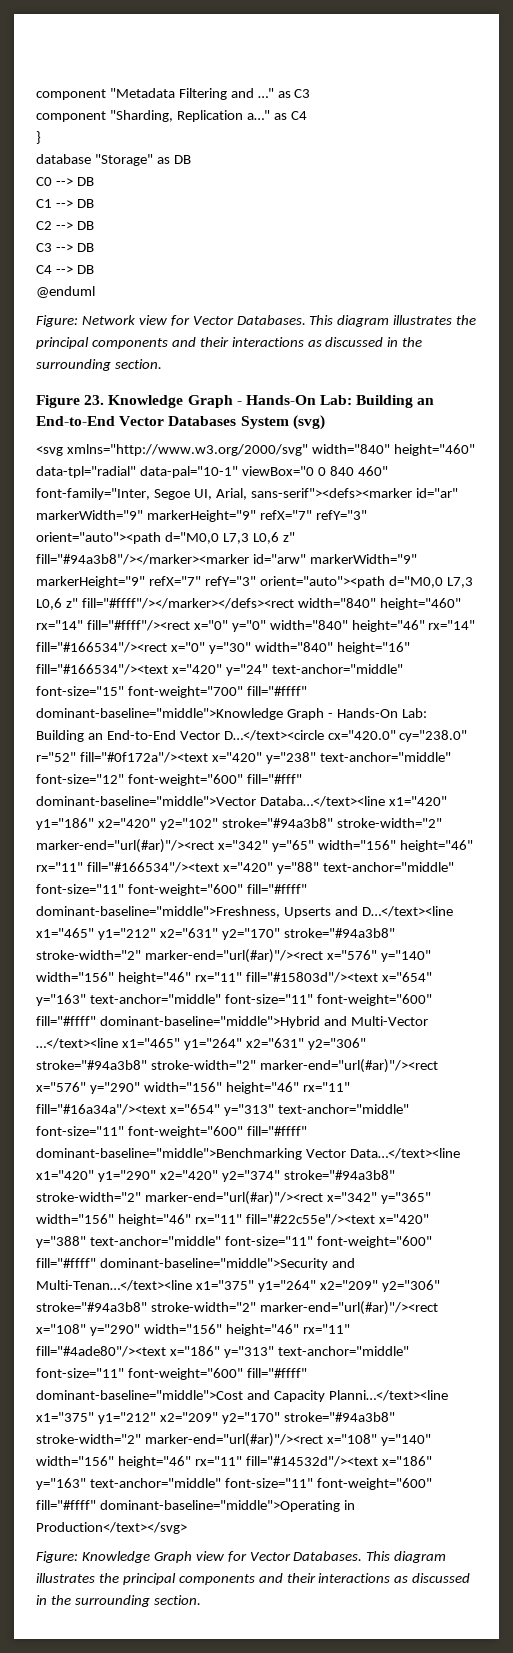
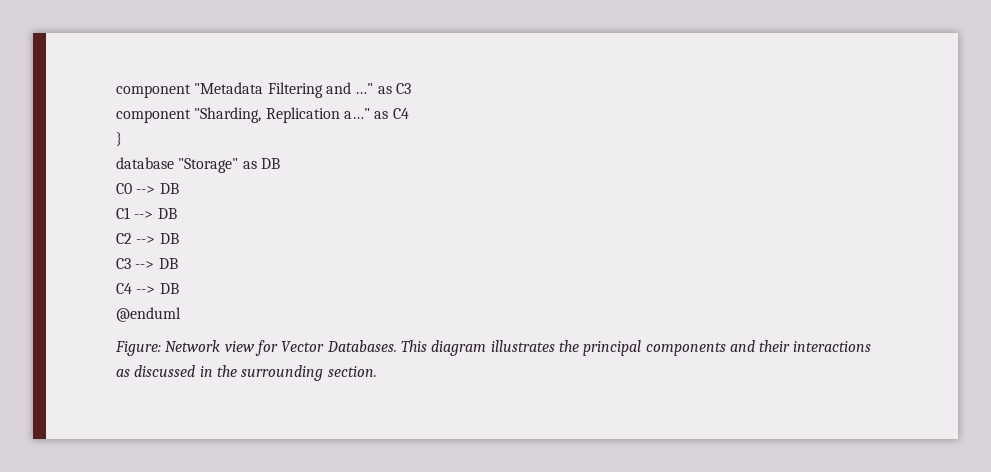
- Figure 23. Knowledge Graph - Hands-On Lab: Building an End-to-End Vector Databases System (svg)
- <svg xmlns="http://www.w3.org/2000/svg" width="840" height="460" data-tpl="radial" data-pal="10-1" viewBox="0 0 840 460" font-family="Inter, Segoe UI, Arial, sans-serif"><defs><marker id="ar" markerWidth="9" markerHeight="9" refX="7" refY="3" orient="auto"><path d="M0,0 L7,3 L0,6 z" fill="#94a3b8"/></marker><marker id="arw" markerWidth="9" markerHeight="9" refX="7" refY="3" orient="auto"><path d="M0,0 L7,3 L0,6 z" fill="#ffff"/></marker></defs><rect width="840" height="460" rx="14" fill="#ffff"/><rect x="0" y="0" width="840" height="46" rx="14" fill="#166534"/><rect x="0" y="30" width="840" height="16" fill="#166534"/><text x="420" y="24" text-anchor="middle" font-size="15" font-weight="700" fill="#ffff" dominant-baseline="middle">Knowledge Graph - Hands-On Lab: Building an End-to-End Vector D…</text><circle cx="420.0" cy="238.0" r="52" fill="#0f172a"/><text x="420" y="238" text-anchor="middle" font-size="12" font-weight="600" fill="#fff" dominant-baseline="middle">Vector Databa…</text><line x1="420" y1="186" x2="420" y2="102" stroke="#94a3b8" stroke-width="2" marker-end="url(#ar)"/><rect x="342" y="65" width="156" height="46" rx="11" fill="#166534"/><text x="420" y="88" text-anchor="middle" font-size="11" font-weight="600" fill="#ffff" dominant-baseline="middle">Freshness, Upserts and D…</text><line x1="465" y1="212" x2="631" y2="170" stroke="#94a3b8" stroke-width="2" marker-end="url(#ar)"/><rect x="576" y="140" width="156" height="46" rx="11" fill="#15803d"/><text x="654" y="163" text-anchor="middle" font-size="11" font-weight="600" fill="#ffff" dominant-baseline="middle">Hybrid and Multi-Vector …</text><line x1="465" y1="264" x2="631" y2="306" stroke="#94a3b8" stroke-width="2" marker-end="url(#ar)"/><rect x="576" y="290" width="156" height="46" rx="11" fill="#16a34a"/><text x="654" y="313" text-anchor="middle" font-size="11" font-weight="600" fill="#ffff" dominant-baseline="middle">Benchmarking Vector Data…</text><line x1="420" y1="290" x2="420" y2="374" stroke="#94a3b8" stroke-width="2" marker-end="url(#ar)"/><rect x="342" y="365" width="156" height="46" rx="11" fill="#22c55e"/><text x="420" y="388" text-anchor="middle" font-size="11" font-weight="600" fill="#ffff" dominant-baseline="middle">Security and Multi-Tenan…</text><line x1="375" y1="264" x2="209" y2="306" stroke="#94a3b8" stroke-width="2" marker-end="url(#ar)"/><rect x="108" y="290" width="156" height="46" rx="11" fill="#4ade80"/><text x="186" y="313" text-anchor="middle" font-size="11" font-weight="600" fill="#ffff" dominant-baseline="middle">Cost and Capacity Planni…</text><line x1="375" y1="212" x2="209" y2="170" stroke="#94a3b8" stroke-width="2" marker-end="url(#ar)"/><rect x="108" y="140" width="156" height="46" rx="11" fill="#14532d"/><text x="186" y="163" text-anchor="middle" font-size="11" font-weight="600" fill="#ffff" dominant-baseline="middle">Operating in Production</text></svg>
- Figure: Knowledge Graph view for Vector Databases. This diagram illustrates the principal components and their interactions as discussed in the surrounding section.

